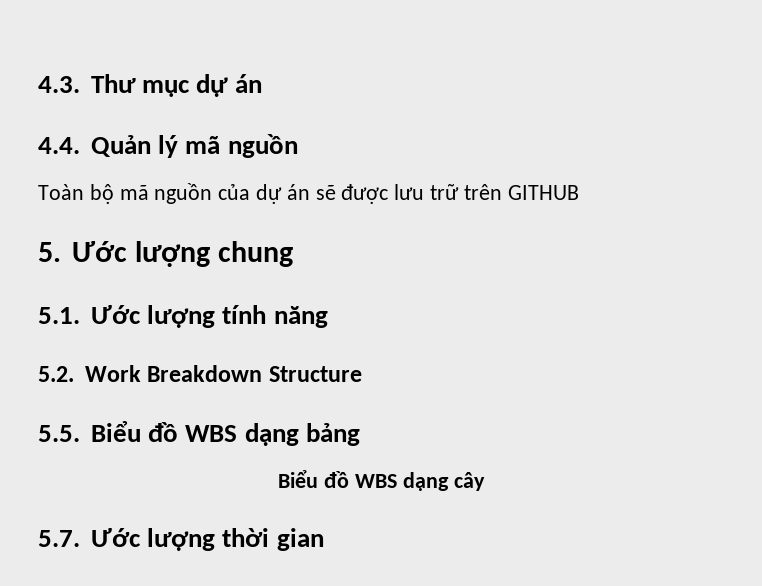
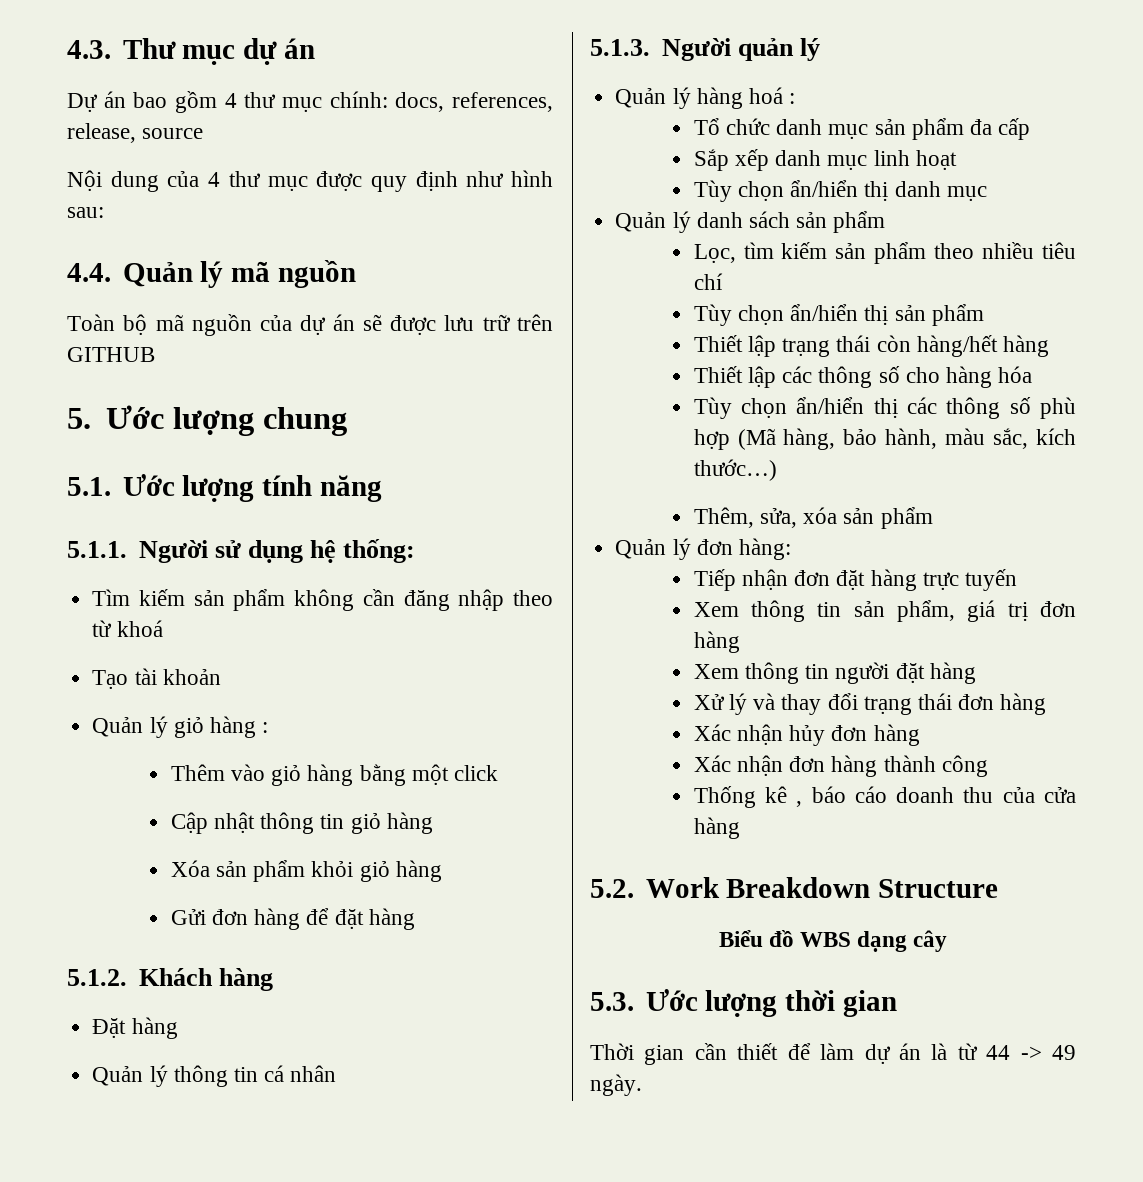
+ Dự án bao gồm 4 thư mục chính: docs, references, release, source
+ Nội dung của 4 thư mục được quy định như hình sau:
+ 5.1.1. Người sử dụng hệ thống:
+ Tìm kiếm sản phẩm không cần đăng nhập theo từ khoá
+ Tạo tài khoản
+ Quản lý giỏ hàng :
+ Thêm vào giỏ hàng bằng một click
+ Cập nhật thông tin giỏ hàng
+ Xóa sản phẩm khỏi giỏ hàng
+ Gửi đơn hàng để đặt hàng
+ 5.1.2. Khách hàng
+ Đặt hàng
+ Quản lý thông tin cá nhân
+ 5.1.3. Người quản lý
+ Quản lý hàng hoá :
+ Tổ chức danh mục sản phẩm đa cấp
+ Sắp xếp danh mục linh hoạt
+ Tùy chọn ẩn/hiển thị danh mục
+ Quản lý danh sách sản phẩm
+ Lọc, tìm kiếm sản phẩm theo nhiều tiêu chí
+ Tùy chọn ẩn/hiển thị sản phẩm
+ Thiết lập trạng thái còn hàng/hết hàng
+ Thiết lập các thông số cho hàng hóa
+ Tùy chọn ẩn/hiển thị các thông số phù hợp (Mã hàng, bảo hành, màu sắc, kích thước…)
+ Thêm, sửa, xóa sản phẩm
+ Quản lý đơn hàng:
+ Tiếp nhận đơn đặt hàng trực tuyến
+ Xem thông tin sản phẩm, giá trị đơn hàng
+ Xem thông tin người đặt hàng
+ Xử lý và thay đổi trạng thái đơn hàng
+ Xác nhận hủy đơn hàng
+ Xác nhận đơn hàng thành công
+ Thống kê , báo cáo doanh thu của cửa hàng
  5.2. Work Breakdown Structure
- 5.5. Biểu đồ WBS dạng bảng
- 5.7. Ước lượng thời gian
+ 5.3. Ước lượng thời gian
+ Thời gian cần thiết để làm dự án là từ 44 -> 49 ngày.

